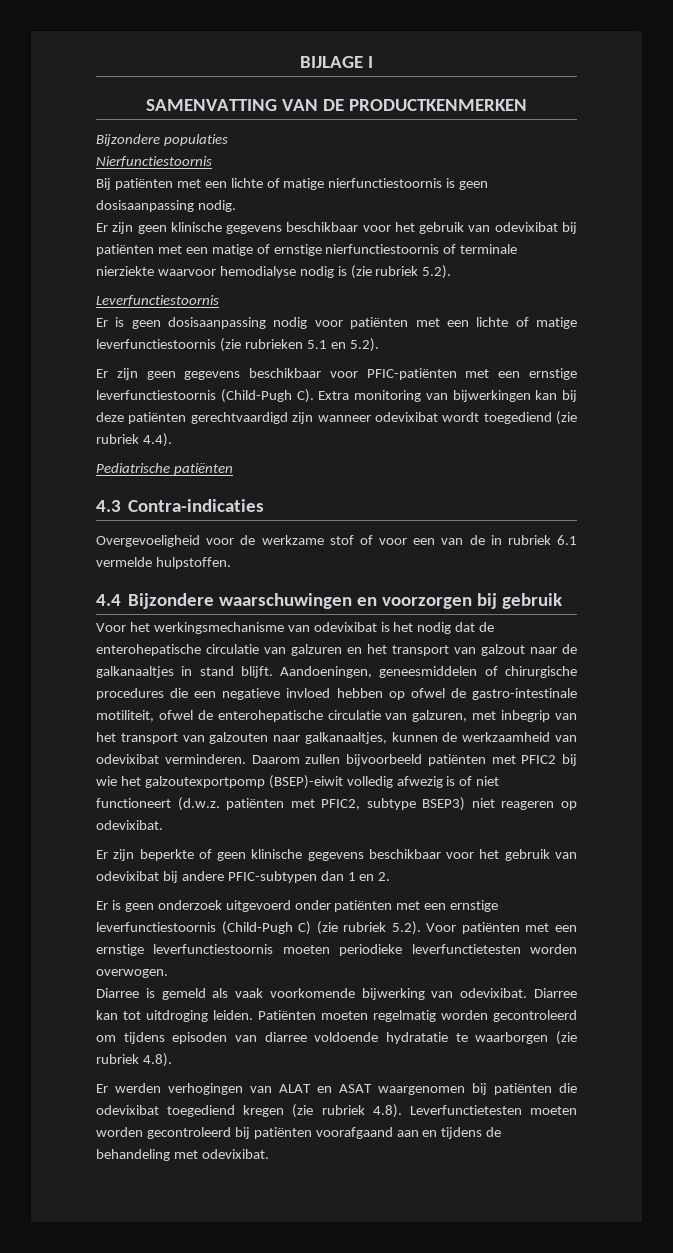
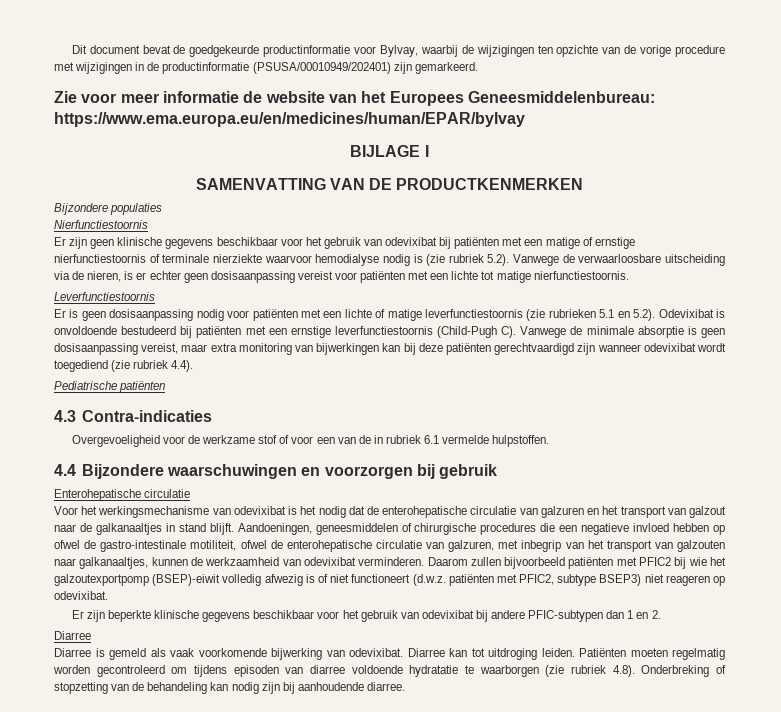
+ Dit document bevat de goedgekeurde productinformatie voor Bylvay, waarbij de wijzigingen ten opzichte van de vorige procedure met wijzigingen in de productinformatie (PSUSA/00010949/202401) zijn gemarkeerd.
+ Zie voor meer informatie de website van het Europees Geneesmiddelenbureau: https://www.ema.europa.eu/en/medicines/human/EPAR/bylvay
- Bij patiënten met een lichte of matige nierfunctiestoornis is geen dosisaanpassing nodig.
- Er zijn geen klinische gegevens beschikbaar voor het gebruik van odevixibat bij patiënten met een matige of ernstige nierfunctiestoornis of terminale nierziekte waarvoor hemodialyse nodig is (zie rubriek 5.2).
+ Er zijn geen klinische gegevens beschikbaar voor het gebruik van odevixibat bij patiënten met een matige of ernstige nierfunctiestoornis of terminale nierziekte waarvoor hemodialyse nodig is (zie rubriek 5.2). Vanwege de verwaarloosbare uitscheiding via de nieren, is er echter geen dosisaanpassing vereist voor patiënten met een lichte tot matige nierfunctiestoornis.
- Er is geen dosisaanpassing nodig voor patiënten met een lichte of matige leverfunctiestoornis (zie rubrieken 5.1 en 5.2).
- Er zijn geen gegevens beschikbaar voor PFIC-patiënten met een ernstige leverfunctiestoornis (Child-Pugh C). Extra monitoring van bijwerkingen kan bij deze patiënten gerechtvaardigd zijn wanneer odevixibat wordt toegediend (zie rubriek 4.4).
+ Er is geen dosisaanpassing nodig voor patiënten met een lichte of matige leverfunctiestoornis (zie rubrieken 5.1 en 5.2). Odevixibat is onvoldoende bestudeerd bij patiënten met een ernstige leverfunctiestoornis (Child-Pugh C). Vanwege de minimale absorptie is geen dosisaanpassing vereist, maar extra monitoring van bijwerkingen kan bij deze patiënten gerechtvaardigd zijn wanneer odevixibat wordt toegediend (zie rubriek 4.4).
+ Enterohepatische circulatie
- Er zijn beperkte of geen klinische gegevens beschikbaar voor het gebruik van odevixibat bij andere PFIC-subtypen dan 1 en 2.
- Er is geen onderzoek uitgevoerd onder patiënten met een ernstige leverfunctiestoornis (Child-Pugh C) (zie rubriek 5.2). Voor patiënten met een ernstige leverfunctiestoornis moeten periodieke leverfunctietesten worden overwogen.
+ Er zijn beperkte klinische gegevens beschikbaar voor het gebruik van odevixibat bij andere PFIC-subtypen dan 1 en 2.
+ Diarree
- Patiënten moeten regelmatig worden gecontroleerd om tijdens episoden van diarree voldoende hydratatie te waarborgen (zie rubriek 4.8).
- Er werden verhogingen van ALAT en ASAT waargenomen bij patiënten die odevixibat toegediend kregen (zie rubriek 4.8). Leverfunctietesten moeten worden gecontroleerd bij patiënten voorafgaand aan en tijdens de behandeling met odevixibat.
+ Patiënten moeten regelmatig worden gecontroleerd om tijdens episoden van diarree voldoende hydratatie te waarborgen (zie rubriek 4.8). Onderbreking of stopzetting van de behandeling kan nodig zijn bij aanhoudende diarree.

